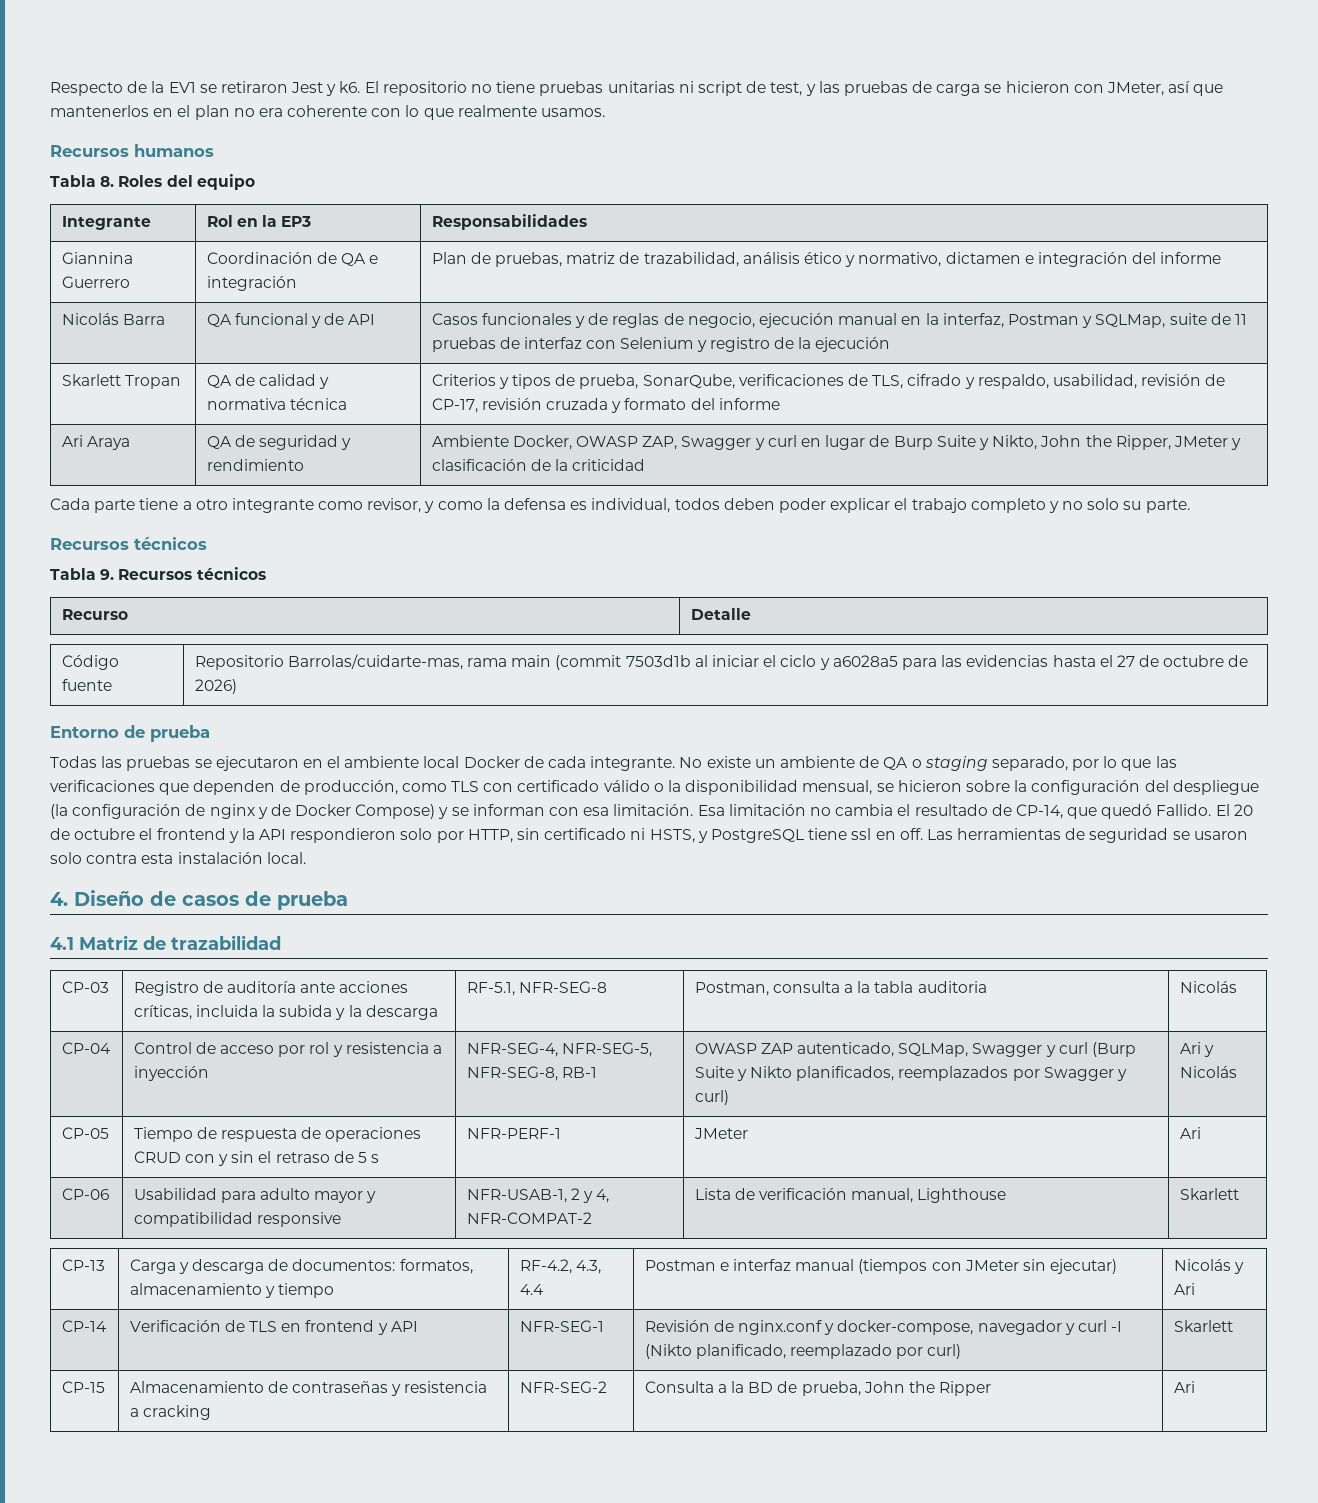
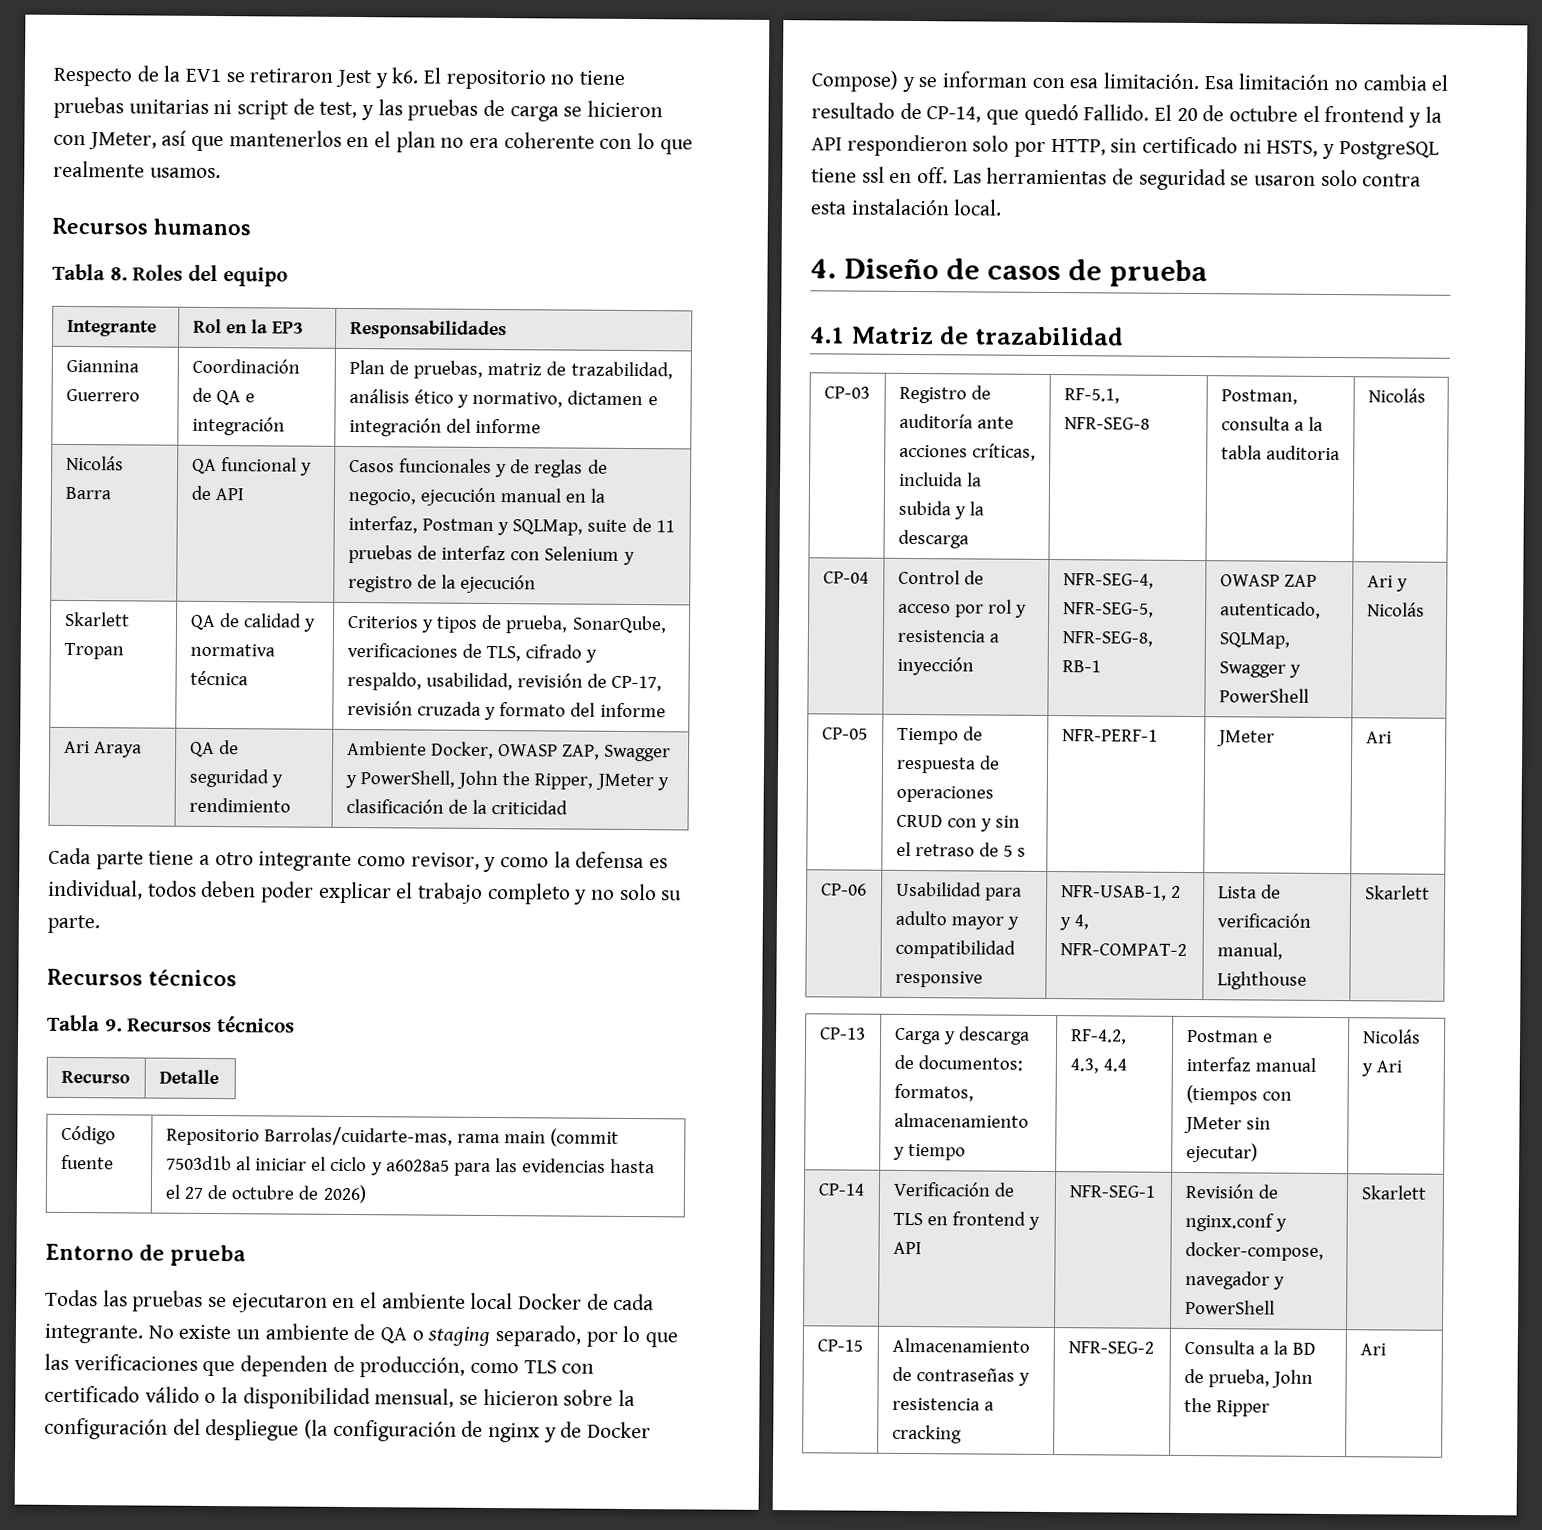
- Ari Araya | QA de seguridad y rendimiento | Ambiente Docker, OWASP ZAP, Swagger y curl en lugar de Burp Suite y Nikto, John the Ripper, JMeter y clasificación de la criticidad
+ Ari Araya | QA de seguridad y rendimiento | Ambiente Docker, OWASP ZAP, Swagger y PowerShell, John the Ripper, JMeter y clasificación de la criticidad
- CP-04 | Control de acceso por rol y resistencia a inyección | NFR-SEG-4, NFR-SEG-5, NFR-SEG-8, RB-1 | OWASP ZAP autenticado, SQLMap, Swagger y curl (Burp Suite y Nikto planificados, reemplazados por Swagger y curl) | Ari y Nicolás
+ CP-04 | Control de acceso por rol y resistencia a inyección | NFR-SEG-4, NFR-SEG-5, NFR-SEG-8, RB-1 | OWASP ZAP autenticado, SQLMap, Swagger y PowerShell | Ari y Nicolás
- CP-14 | Verificación de TLS en frontend y API | NFR-SEG-1 | Revisión de nginx.conf y docker-compose, navegador y curl -I (Nikto planificado, reemplazado por curl) | Skarlett
+ CP-14 | Verificación de TLS en frontend y API | NFR-SEG-1 | Revisión de nginx.conf y docker-compose, navegador y PowerShell | Skarlett

